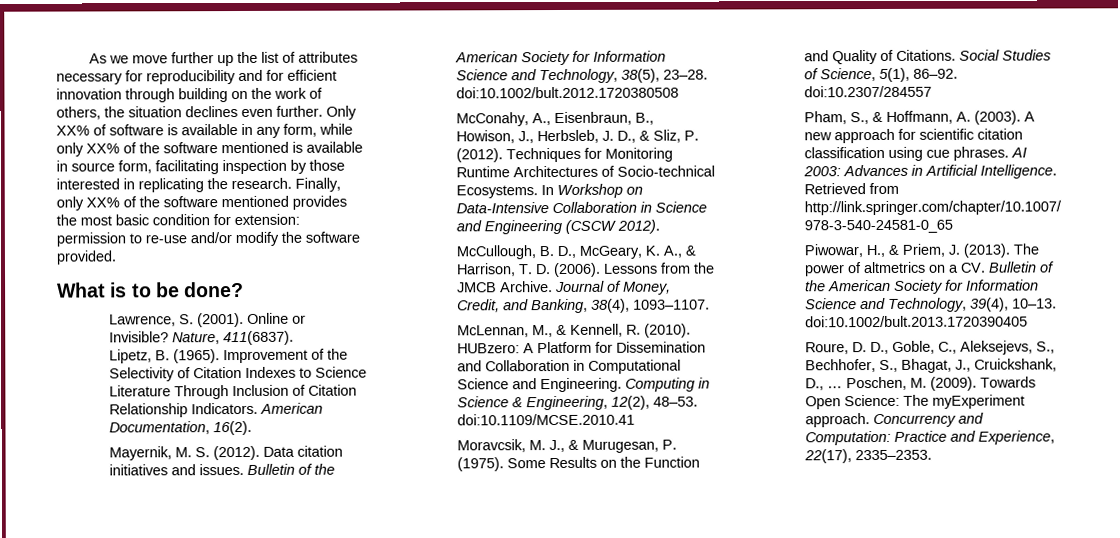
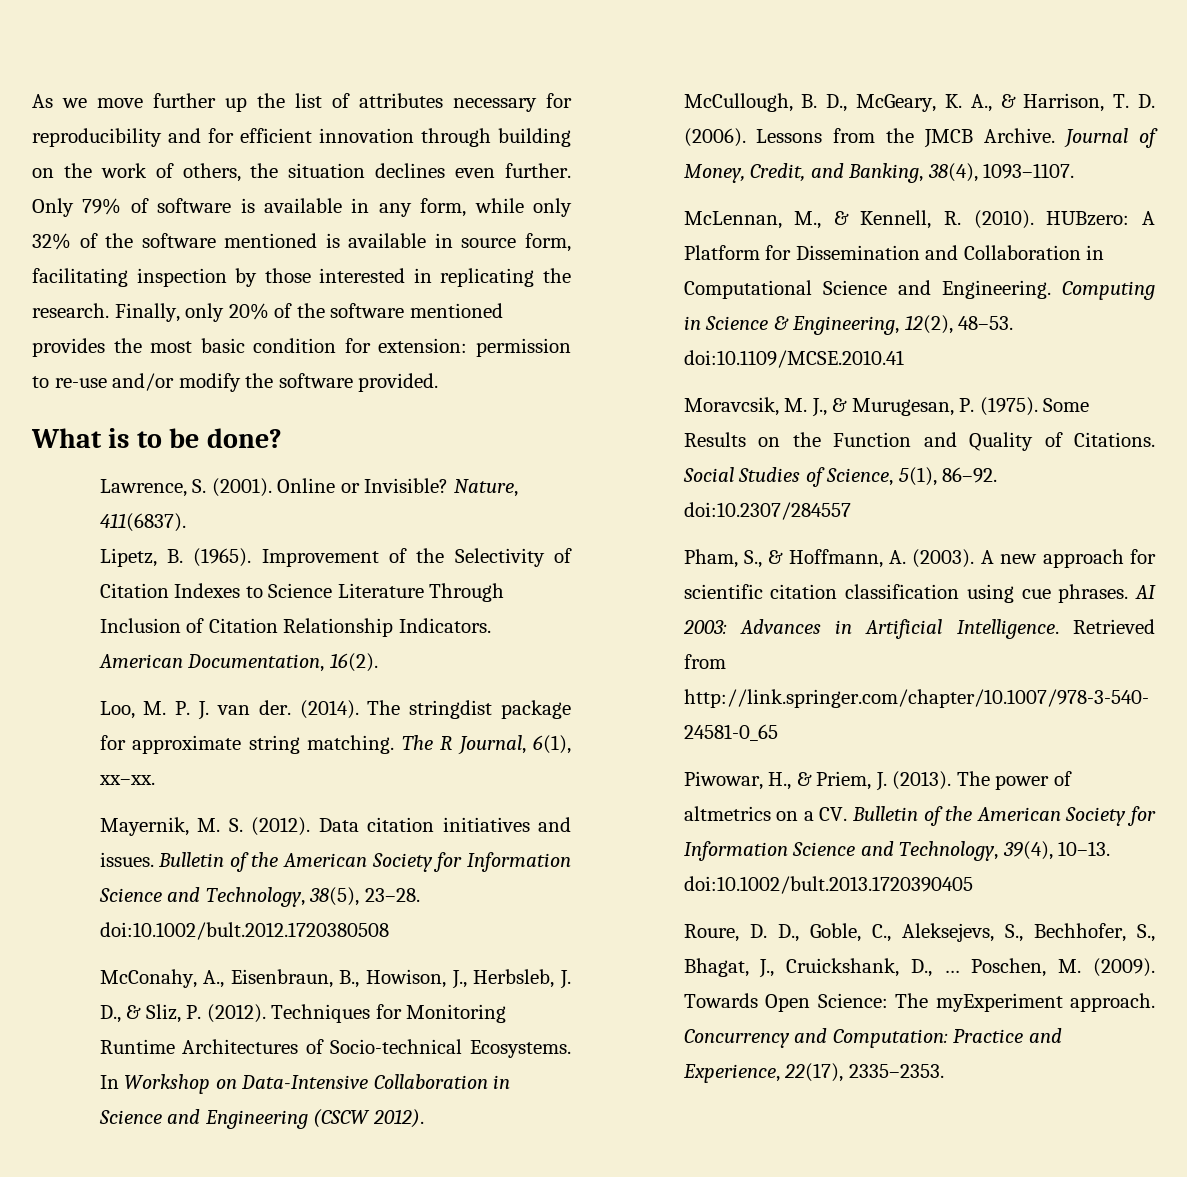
- Only XX% of software is available in any form, while only XX% of the software mentioned is available in source form, facilitating inspection by those interested in replicating the research.
+ Only 79% of software is available in any form, while only 32% of the software mentioned is available in source form, facilitating inspection by those interested in replicating the research.
- Finally, only XX% of the software mentioned provides the most basic condition for extension: permission to re-use and/or modify the software provided.
+ Finally, only 20% of the software mentioned provides the most basic condition for extension: permission to re-use and/or modify the software provided.
+ Loo, M. P. J. van der. (2014). The stringdist package for approximate string matching. The R Journal, 6(1), xx–xx.

